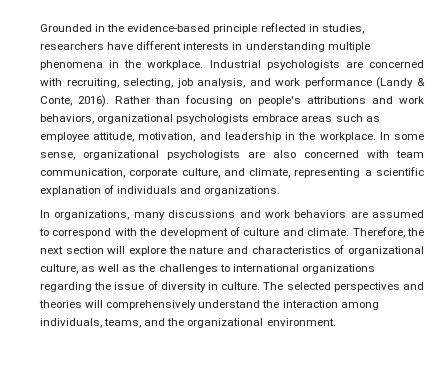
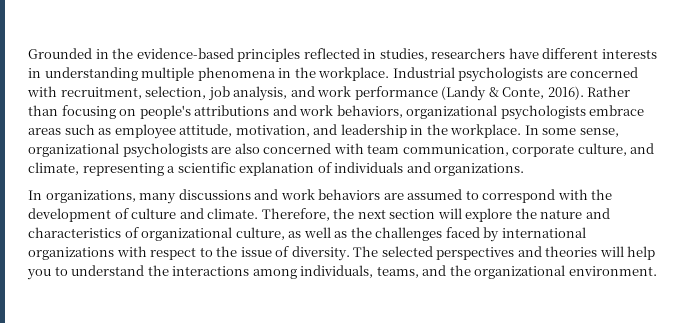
- Grounded in the evidence-based principle reflected in studies, researchers have different interests in understanding multiple phenomena in the workplace.
+ Grounded in the evidence-based principles reflected in studies, researchers have different interests in understanding multiple phenomena in the workplace.
- Industrial psychologists are concerned with recruiting, selecting, job analysis, and work performance (Landy & Conte, 2016).
+ Industrial psychologists are concerned with recruitment, selection, job analysis, and work performance (Landy & Conte, 2016).
- Therefore, the next section will explore the nature and characteristics of organizational culture, as well as the challenges to international organizations regarding the issue of diversity in culture.
+ Therefore, the next section will explore the nature and characteristics of organizational culture, as well as the challenges faced by international organizations with respect to the issue of diversity.
- The selected perspectives and theories will comprehensively understand the interaction among individuals, teams, and the organizational environment.
+ The selected perspectives and theories will help you to understand the interactions among individuals, teams, and the organizational environment.

